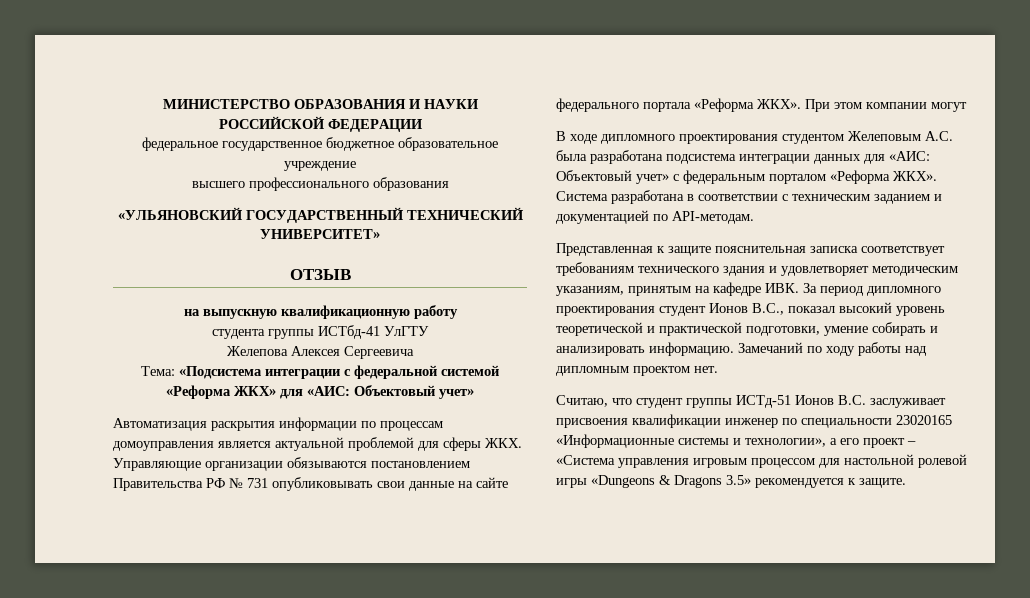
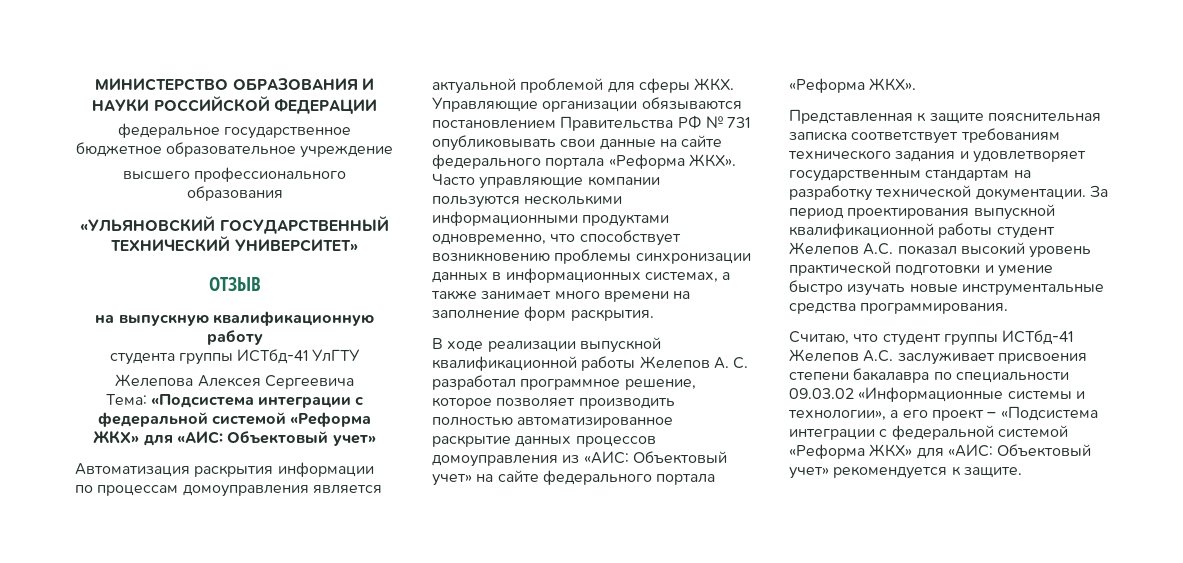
- При этом компании могут
- В ходе дипломного проектирования студентом Желеповым А.С. была разработана подсистема интеграции данных для «АИС: Объектовый учет» с федеральным порталом «Реформа ЖКХ». Система разработана в соответствии с техническим заданием и документацией по API-методам.
+ Часто управляющие компании пользуются несколькими информационными продуктами одновременно, что способствует возникновению проблемы синхронизации данных в информационных системах, а также занимает много времени на заполнение форм раскрытия.
+ В ходе реализации выпускной квалификационной работы Желепов А. С. разработал программное решение, которое позволяет производить полностью автоматизированное раскрытие данных процессов домоуправления из «АИС: Объектовый учет» на сайте федерального портала «Реформа ЖКХ».
- Представленная к защите пояснительная записка соответствует требованиям технического здания и удовлетворяет методическим указаниям, принятым на кафедре ИВК. За период дипломного проектирования студент Ионов В.С., показал высокий уровень теоретической и практической подготовки, умение собирать и анализировать информацию. Замечаний по ходу работы над дипломным проектом нет.
- Считаю, что студент группы ИСТд-51 Ионов В.С. заслуживает присвоения квалификации инженер по специальности 23020165 «Информационные системы и технологии», а его проект – «Система управления игровым процессом для настольной ролевой игры «Dungeons & Dragons 3.5» рекомендуется к защите.
+ Представленная к защите пояснительная записка соответствует требованиям технического задания и удовлетворяет государственным стандартам на разработку технической документации. За период проектирования выпускной квалификационной работы студент Желепов А.С. показал высокий уровень практической подготовки и умение быстро изучать новые инструментальные средства программирования.
+ Считаю, что студент группы ИСТбд-41 Желепов А.С. заслуживает присвоения степени бакалавра по специальности 09.03.02 «Информационные системы и технологии», а его проект – «Подсистема интеграции с федеральной системой «Реформа ЖКХ» для «АИС: Объектовый учет» рекомендуется к защите.

